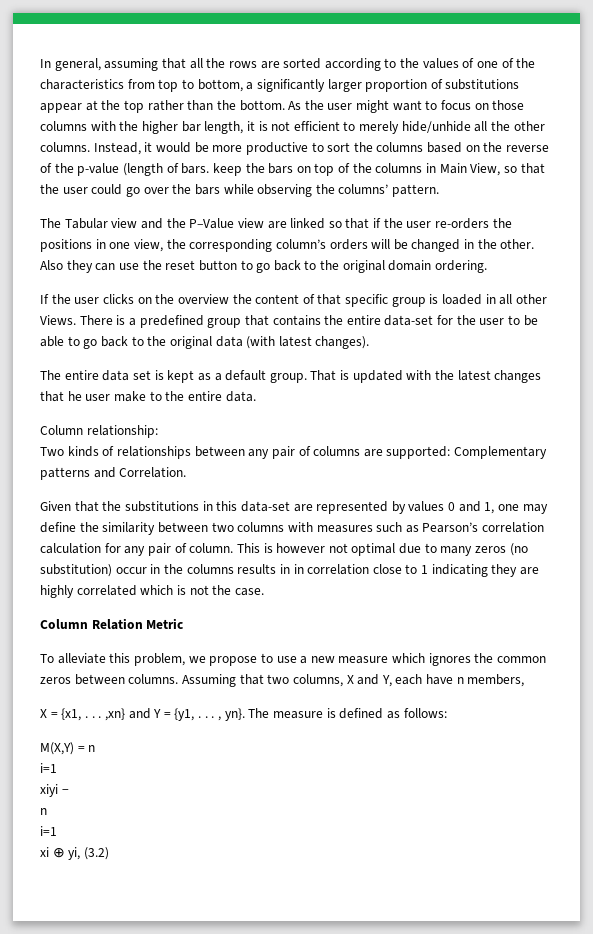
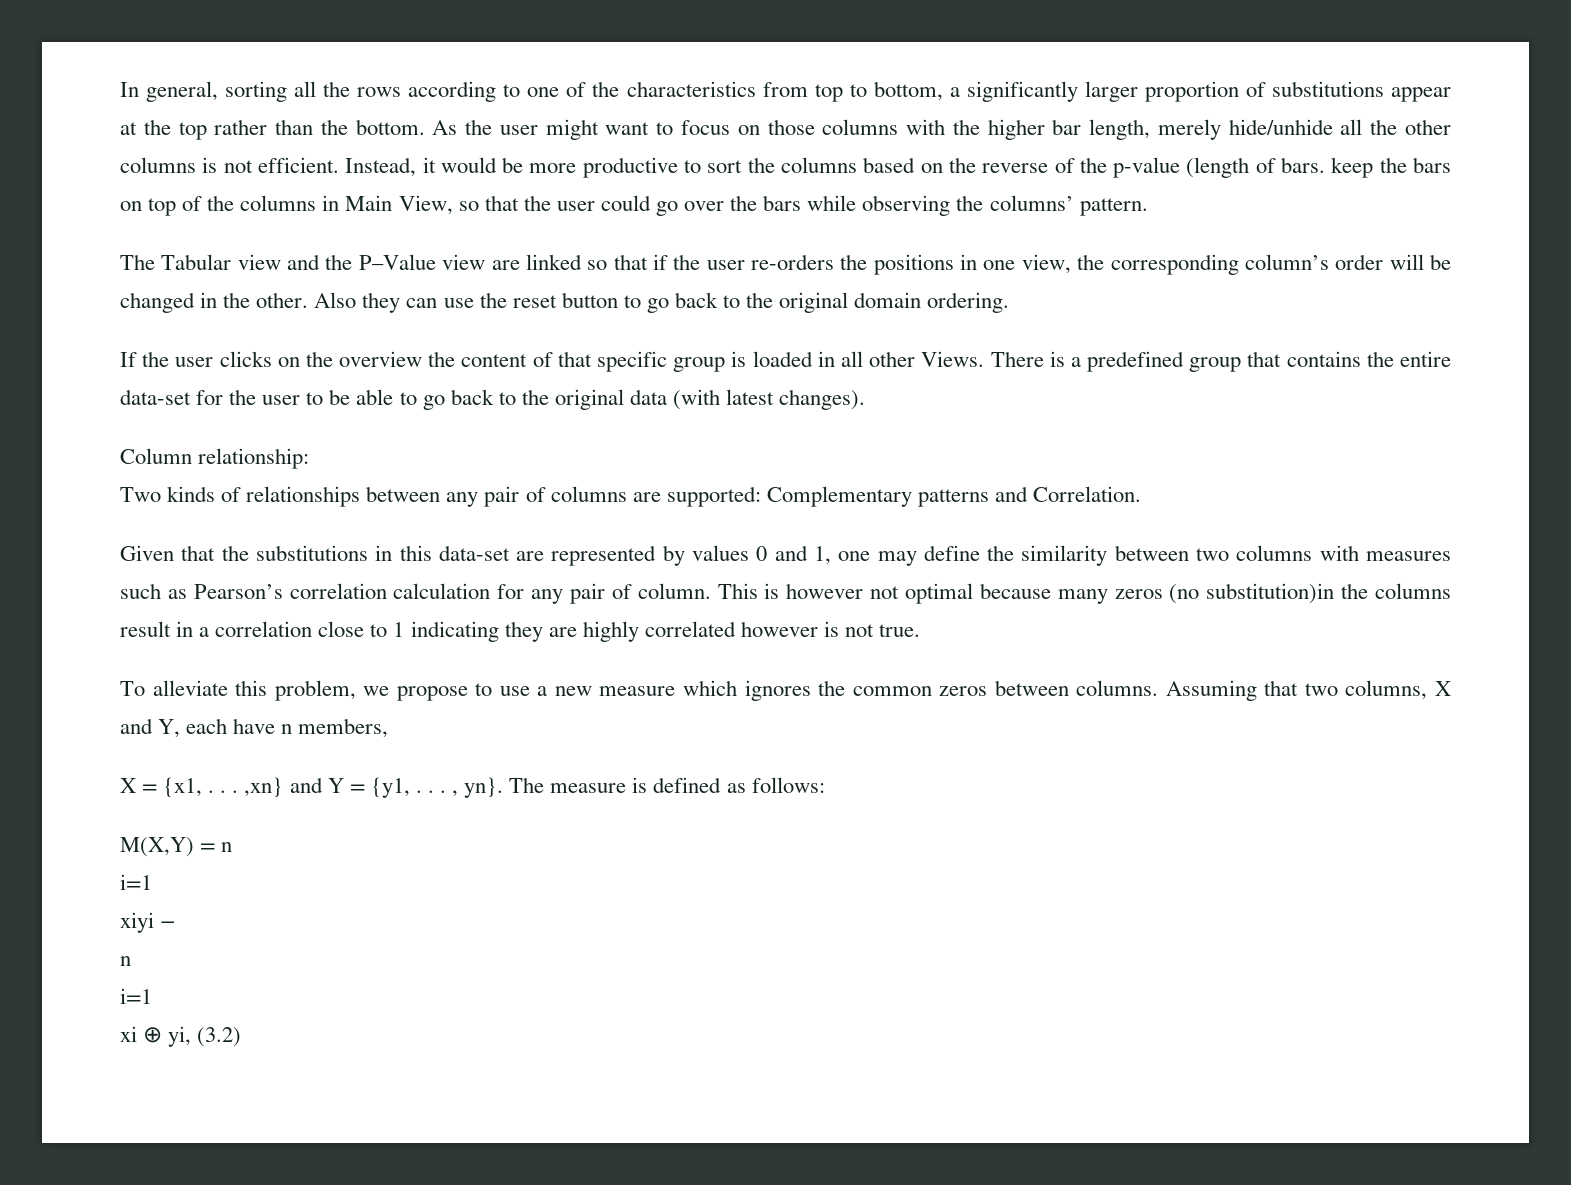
- In general, assuming that all the rows are sorted according to the values of one of the characteristics from top to bottom, a significantly larger proportion of substitutions appear at the top rather than the bottom.
+ In general, sorting all the rows according to one of the characteristics from top to bottom, a significantly larger proportion of substitutions appear at the top rather than the bottom.
- As the user might want to focus on those columns with the higher bar length, it is not efficient to merely hide/unhide all the other columns.
+ As the user might want to focus on those columns with the higher bar length, merely hide/unhide all the other columns is not efficient.
- The Tabular view and the P–Value view are linked so that if the user re-orders the positions in one view, the corresponding column’s orders will be changed in the other.
+ The Tabular view and the P–Value view are linked so that if the user re-orders the positions in one view, the corresponding column’s order will be changed in the other.
- The entire data set is kept as a default group. That is updated with the latest changes that he user make to the entire data.
- This is however not optimal due to many zeros (no substitution) occur in the columns results in in correlation close to 1 indicating they are highly correlated which is not the case.
- Column Relation Metric
+ This is however not optimal because many zeros (no substitution)in the columns result in a correlation close to 1 indicating they are highly correlated however is not true.

